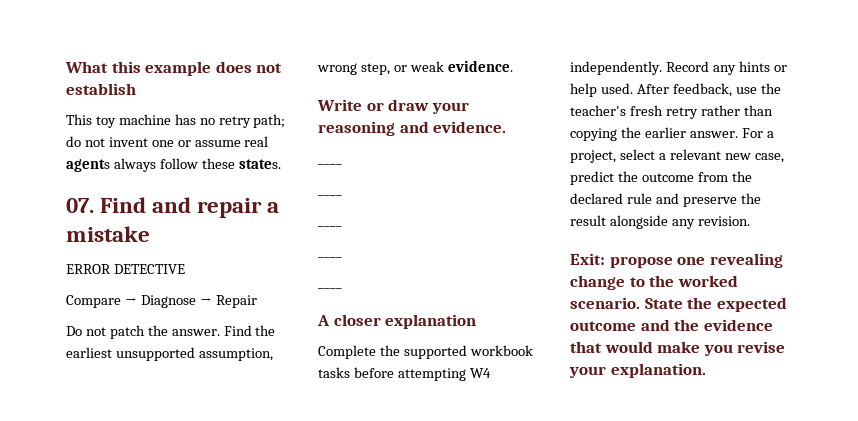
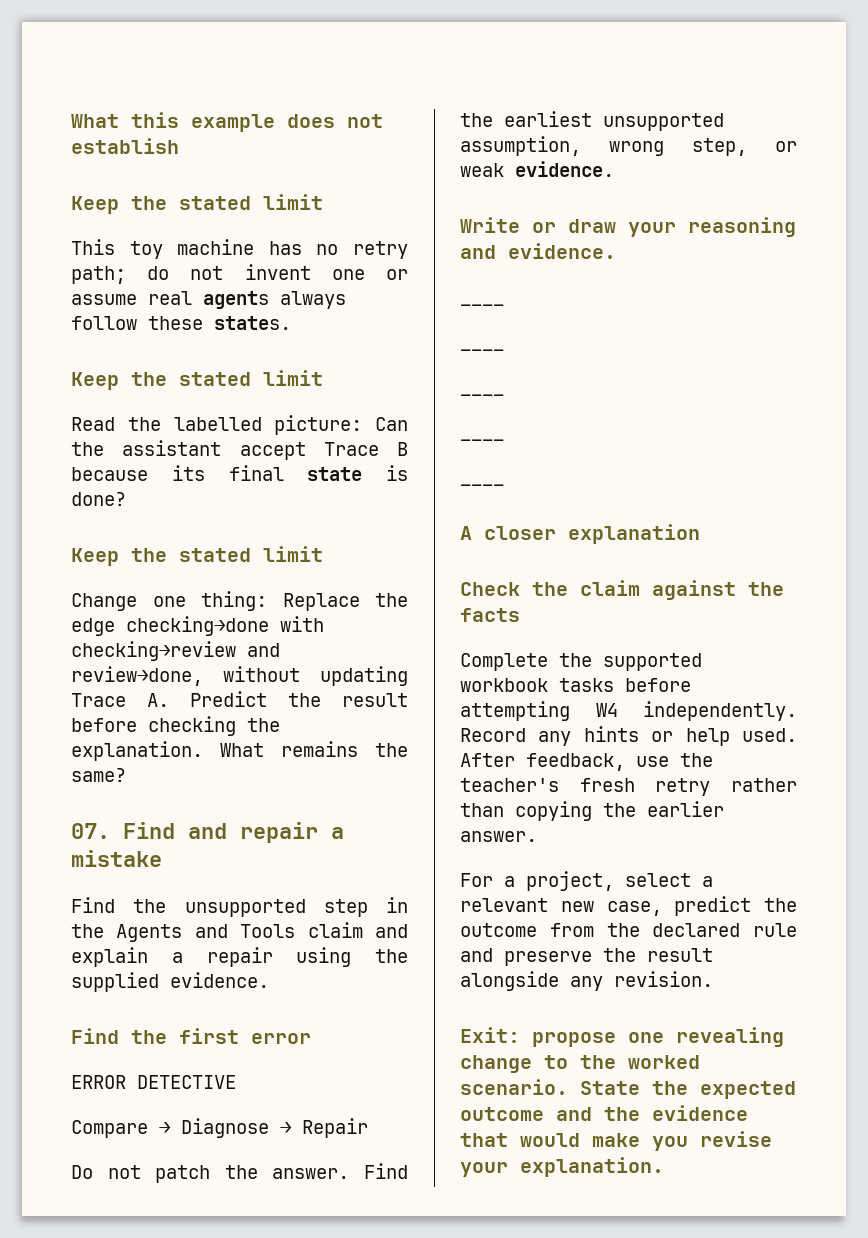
  What this example does not establish
+ Keep the stated limit
  This toy machine has no retry path; do not invent one or assume real agents always follow these states.
+ Keep the stated limit
+ Read the labelled picture: Can the assistant accept Trace B because its final state is done?
+ Keep the stated limit
+ Change one thing: Replace the edge checking→done with checking→review and review→done, without updating Trace A. Predict the result before checking the explanation. What remains the same?
+ Find the unsupported step in the Agents and Tools claim and explain a repair using the supplied evidence.
+ Find the first error
+ Check the claim against the facts
- After feedback, use the teacher's fresh retry rather than copying the earlier answer. For a project, select a relevant new case, predict the outcome from the declared rule and preserve the result alongside any revision.
+ After feedback, use the teacher's fresh retry rather than copying the earlier answer.
+ For a project, select a relevant new case, predict the outcome from the declared rule and preserve the result alongside any revision.

